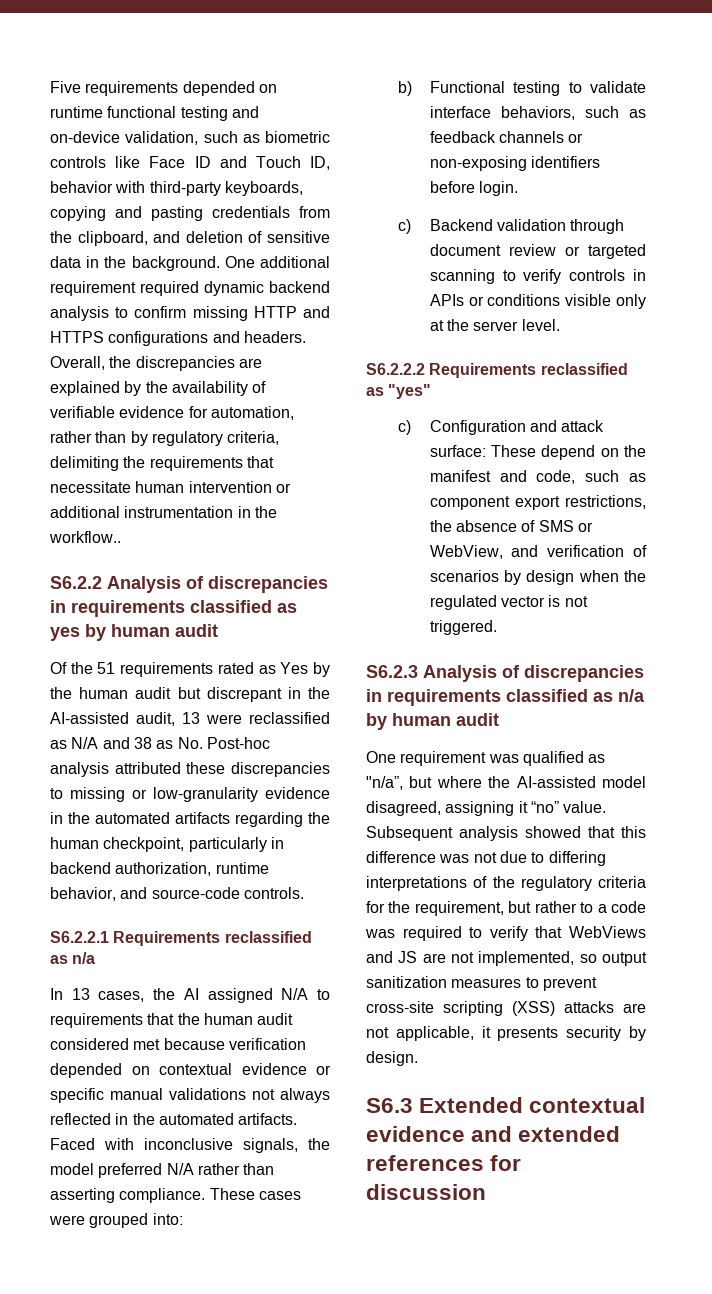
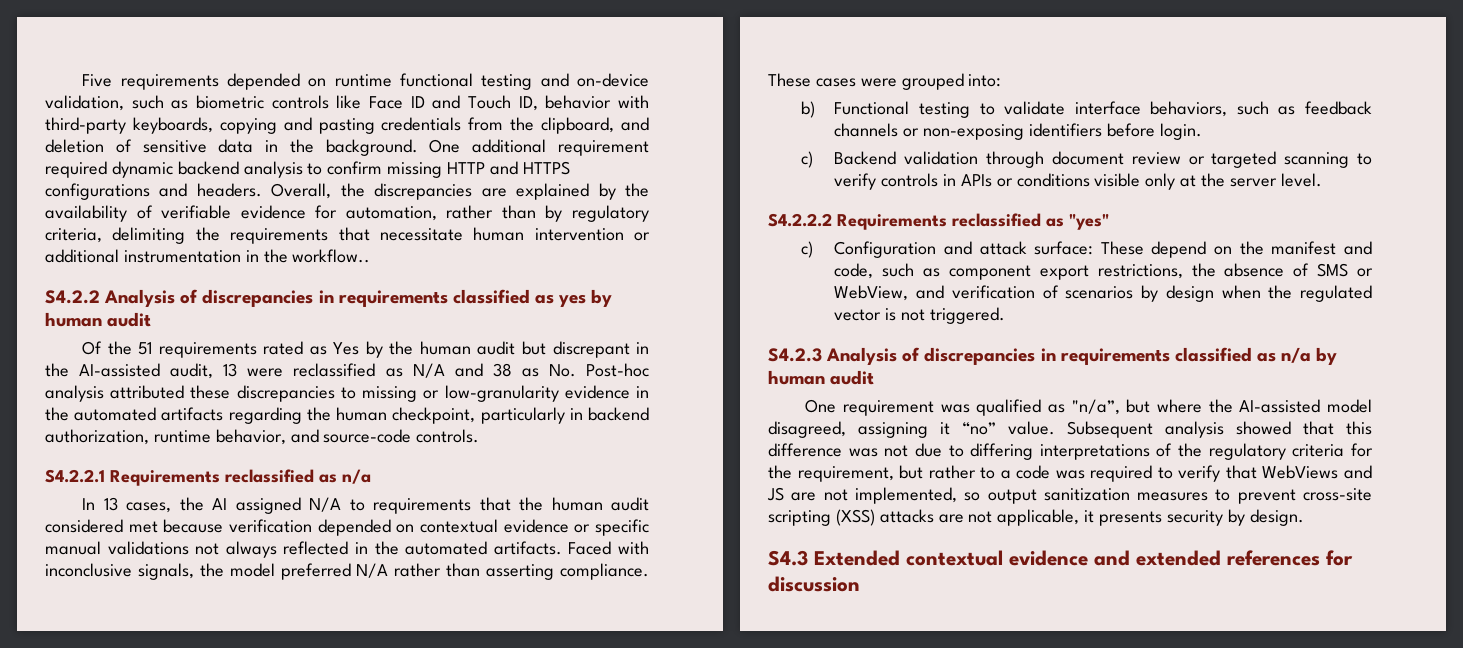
- S6.2.2 Analysis of discrepancies in requirements classified as yes by human audit
+ S4.2.2 Analysis of discrepancies in requirements classified as yes by human audit
- S6.2.2.1 Requirements reclassified as n/a
+ S4.2.2.1 Requirements reclassified as n/a
- S6.2.2.2 Requirements reclassified as "yes"
+ S4.2.2.2 Requirements reclassified as "yes"
- S6.2.3 Analysis of discrepancies in requirements classified as n/a by human audit
+ S4.2.3 Analysis of discrepancies in requirements classified as n/a by human audit
- S6.3 Extended contextual evidence and extended references for discussion
+ S4.3 Extended contextual evidence and extended references for discussion

